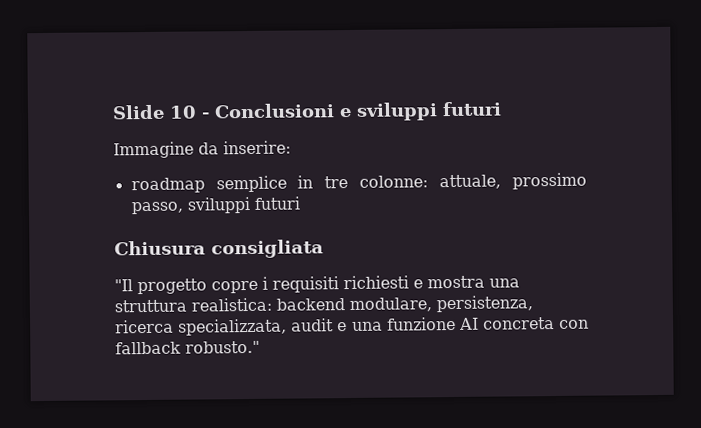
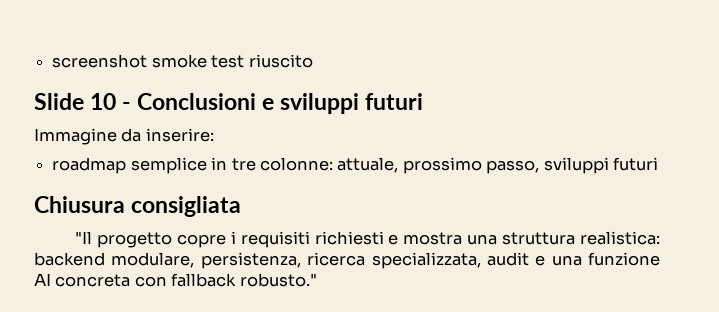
+ screenshot smoke test riuscito

